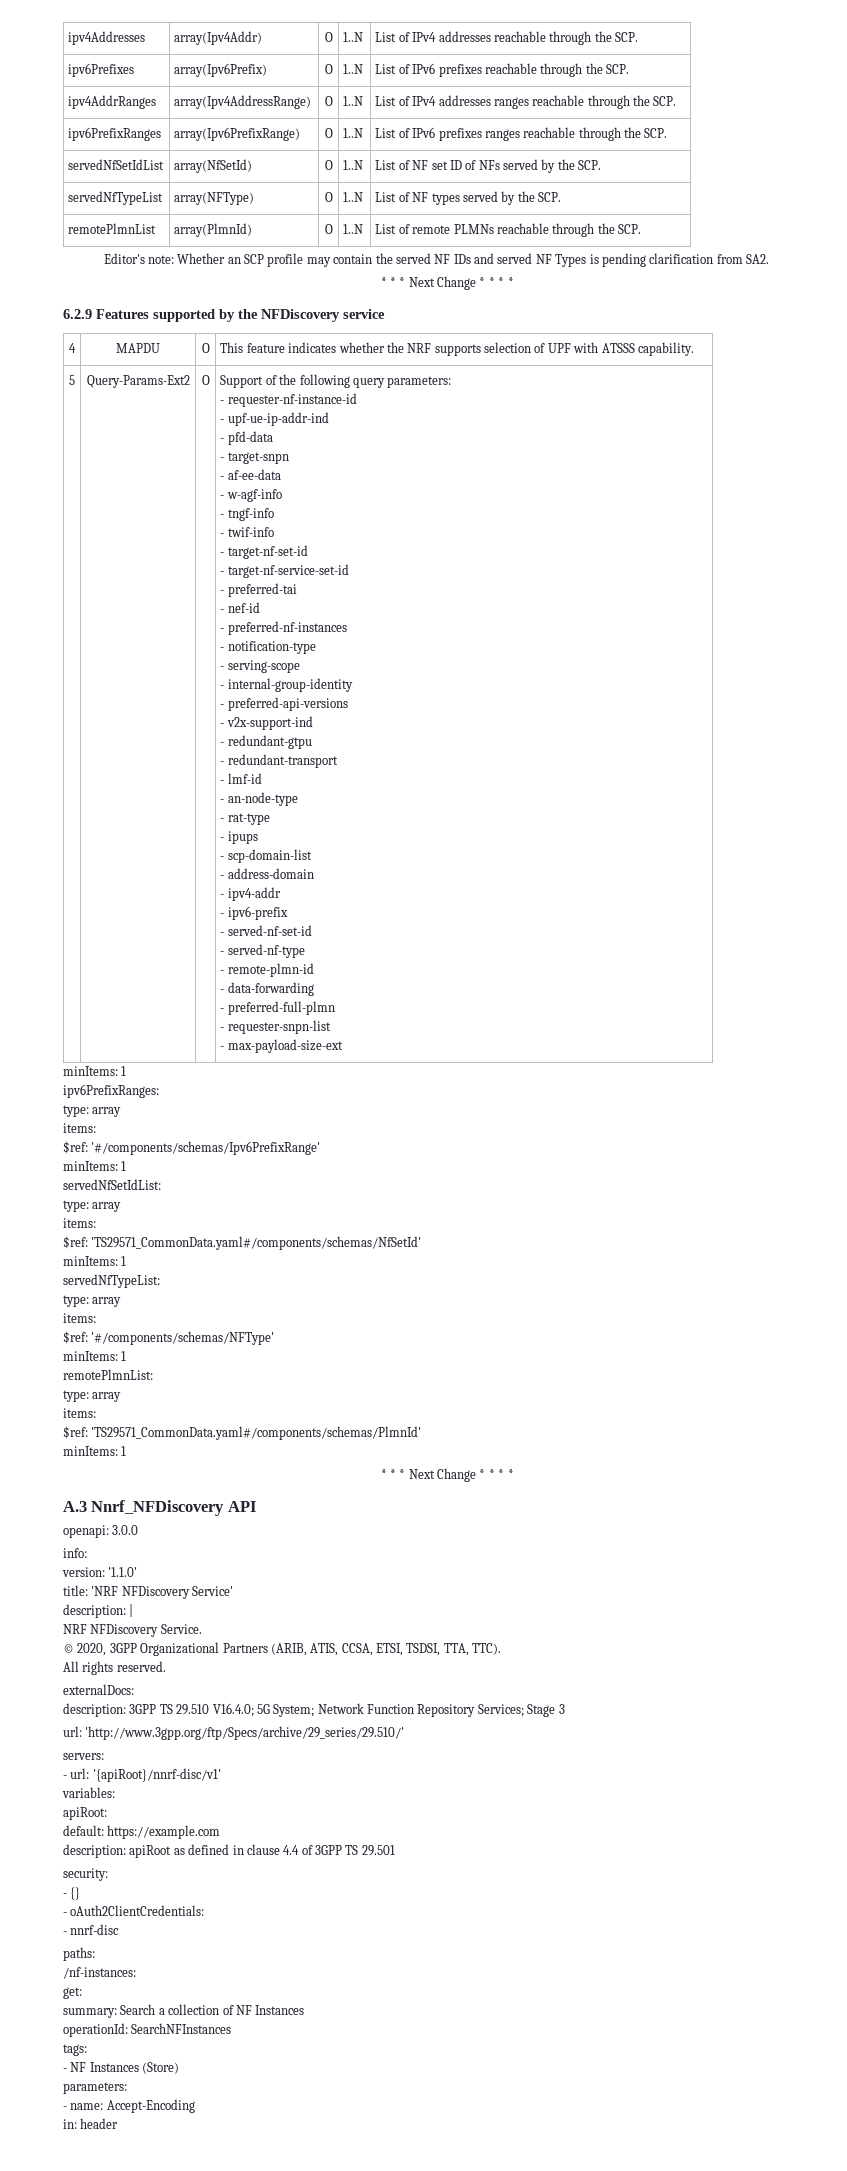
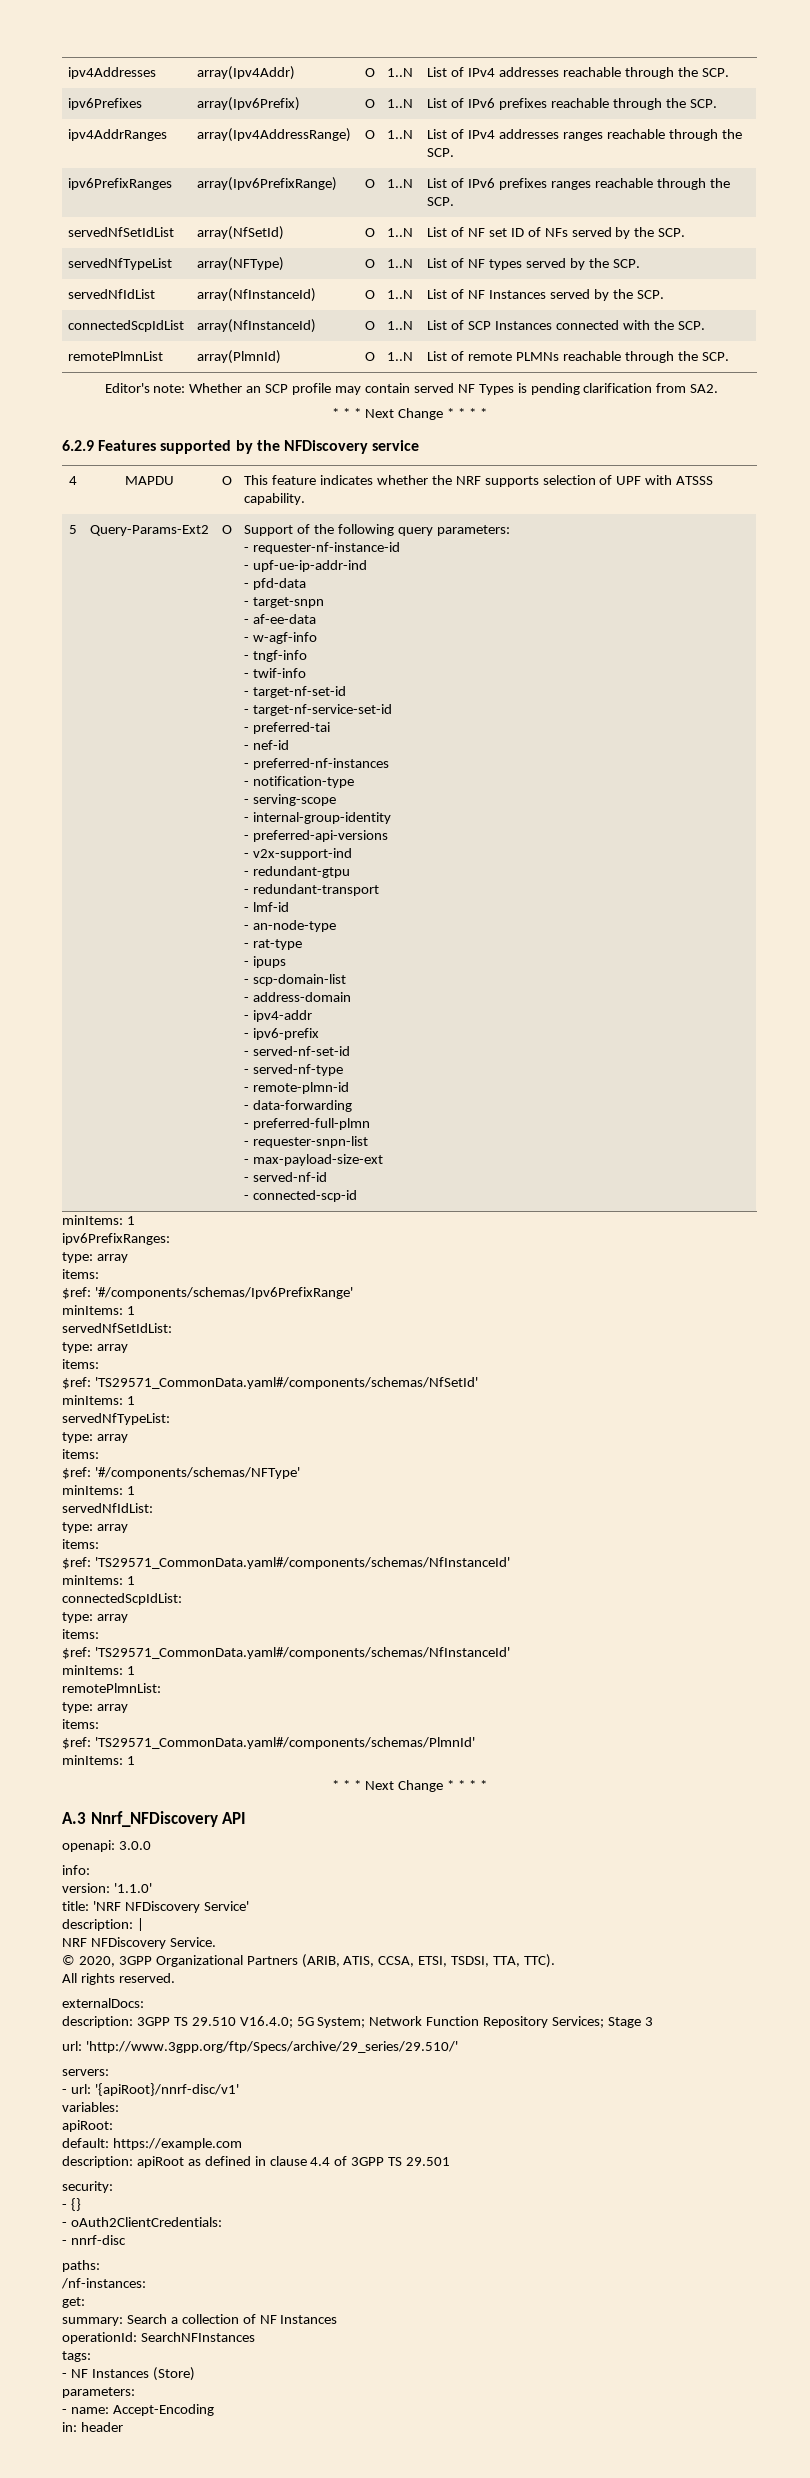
+ servedNfIdList | array(NfInstanceId) | O | 1..N | List of NF Instances served by the SCP.
+ connectedScpIdList | array(NfInstanceId) | O | 1..N | List of SCP Instances connected with the SCP.
- Editor's note: Whether an SCP profile may contain the served NF IDs and served NF Types is pending clarification from SA2.
+ Editor's note: Whether an SCP profile may contain served NF Types is pending clarification from SA2.
+ - served-nf-id
+ - connected-scp-id
+ servedNfIdList:
+ type: array
+ items:
+ $ref: 'TS29571_CommonData.yaml#/components/schemas/NfInstanceId'
+ minItems: 1
+ connectedScpIdList:
+ type: array
+ items:
+ $ref: 'TS29571_CommonData.yaml#/components/schemas/NfInstanceId'
+ minItems: 1

